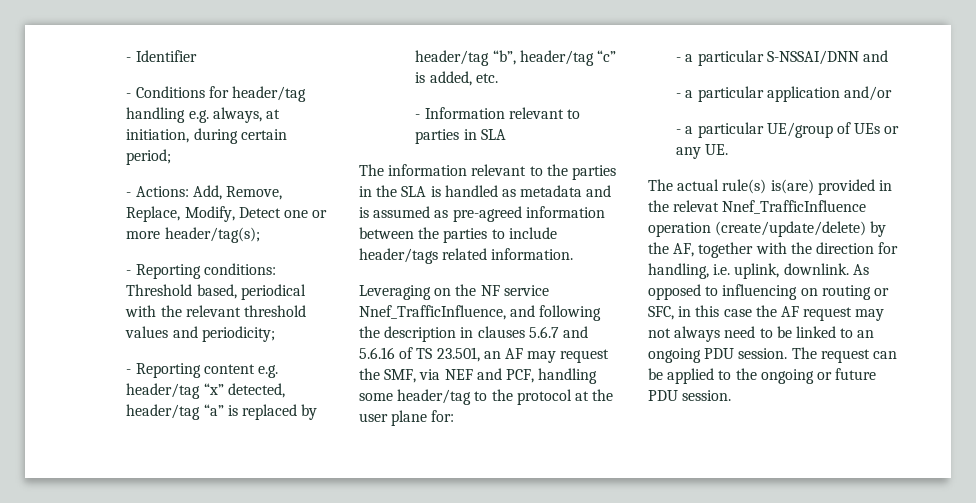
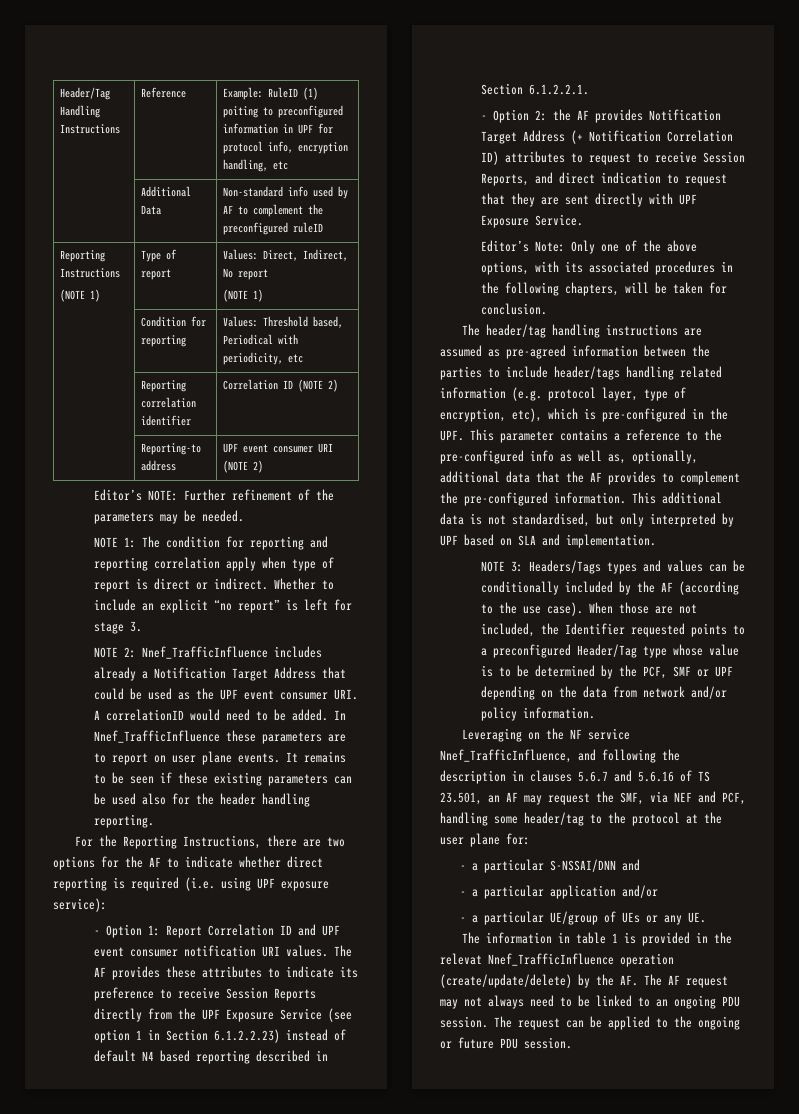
- - Identifier
- - Conditions for header/tag handling e.g. always, at initiation, during certain period;
- - Actions: Add, Remove, Replace, Modify, Detect one or more header/tag(s);
- - Reporting conditions: Threshold based, periodical with the relevant threshold values and periodicity;
- - Reporting content e.g. header/tag “x” detected, header/tag “a” is replaced by header/tag “b”, header/tag “c” is added, etc.
- - Information relevant to parties in SLA
- The information relevant to the parties in the SLA is handled as metadata and is assumed as pre-agreed information between the parties to include header/tags related information.
+ Header/Tag Handling Instructions | Reference | Example: RuleID (1) poiting to preconfigured information in UPF for protocol info, encryption handling, etc
+ | Additional Data | Non-standard info used by AF to complement the preconfigured ruleID
+ Reporting Instructions
+ (NOTE 1) | Type of report | Values: Direct, Indirect, No report
+ (NOTE 1)
+ | Condition for reporting | Values: Threshold based, Periodical with periodicity, etc
+ | Reporting correlation identifier | Correlation ID (NOTE 2)
+ | Reporting-to address | UPF event consumer URI (NOTE 2)
+ Editor’s NOTE: Further refinement of the parameters may be needed.
+ NOTE 1: The condition for reporting and reporting correlation apply when type of report is direct or indirect. Whether to include an explicit “no report” is left for stage 3.
+ NOTE 2: Nnef_TrafficInfluence includes already a Notification Target Address that could be used as the UPF event consumer URI. A correlationID would need to be added. In Nnef_TrafficInfluence these parameters are to report on user plane events. It remains to be seen if these existing parameters can be used also for the header handling reporting.
+ For the Reporting Instructions, there are two options for the AF to indicate whether direct reporting is required (i.e. using UPF exposure service):
+ - Option 1: Report Correlation ID and UPF event consumer notification URI values. The AF provides these attributes to indicate its preference to receive Session Reports directly from the UPF Exposure Service (see option 1 in Section 6.1.2.2.23) instead of default N4 based reporting described in Section 6.1.2.2.1.
+ - Option 2: the AF provides Notification Target Address (+ Notification Correlation ID) attributes to request to receive Session Reports, and direct indication to request that they are sent directly with UPF Exposure Service.
+ Editor’s Note: Only one of the above options, with its associated procedures in the following chapters, will be taken for conclusion.
+ The header/tag handling instructions are assumed as pre-agreed information between the parties to include header/tags handling related information (e.g. protocol layer, type of encryption, etc), which is pre-configured in the UPF. This parameter contains a reference to the pre-configured info as well as, optionally, additional data that the AF provides to complement the pre-configured information. This additional data is not standardised, but only interpreted by UPF based on SLA and implementation.
+ NOTE 3: Headers/Tags types and values can be conditionally included by the AF (according to the use case). When those are not included, the Identifier requested points to a preconfigured Header/Tag type whose value is to be determined by the PCF, SMF or UPF depending on the data from network and/or policy information.
- The actual rule(s) is(are) provided in the relevat Nnef_TrafficInfluence operation (create/update/delete) by the AF, together with the direction for handling, i.e. uplink, downlink. As opposed to influencing on routing or SFC, in this case the AF request may not always need to be linked to an ongoing PDU session.
+ The information in table 1 is provided in the relevat Nnef_TrafficInfluence operation (create/update/delete) by the AF. The AF request may not always need to be linked to an ongoing PDU session.

